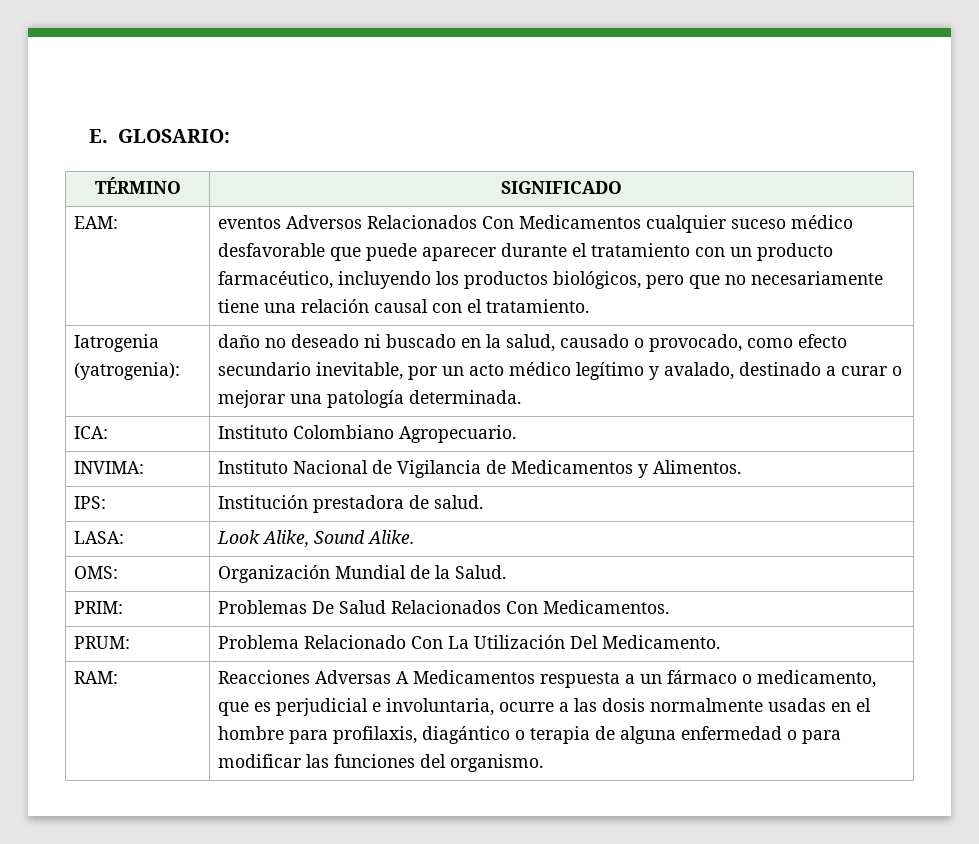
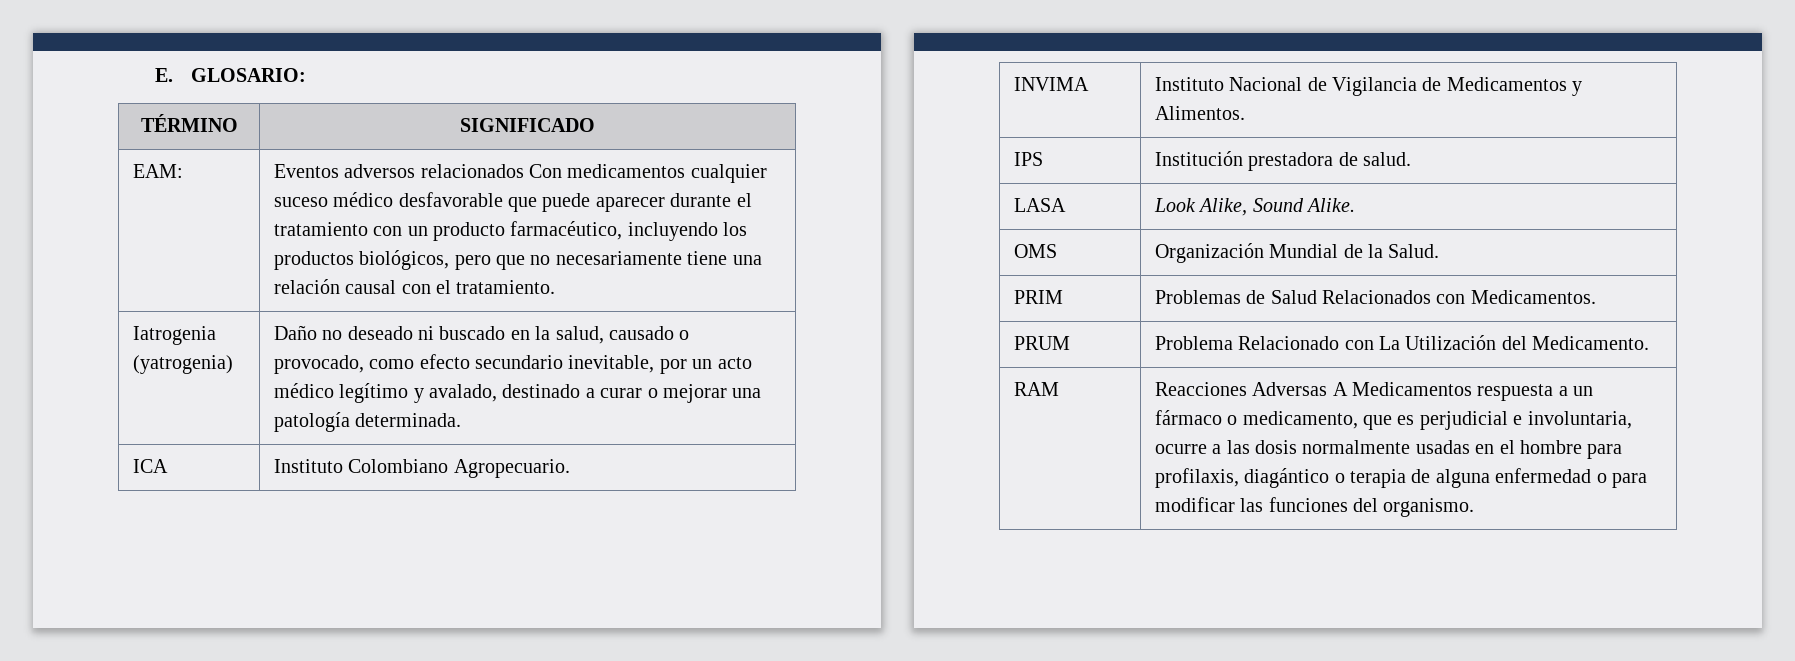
- EAM: | eventos Adversos Relacionados Con Medicamentos cualquier suceso médico desfavorable que puede aparecer durante el tratamiento con un producto farmacéutico, incluyendo los productos biológicos, pero que no necesariamente tiene una relación causal con el tratamiento.
+ EAM: | Eventos adversos relacionados Con medicamentos cualquier suceso médico desfavorable que puede aparecer durante el tratamiento con un producto farmacéutico, incluyendo los productos biológicos, pero que no necesariamente tiene una relación causal con el tratamiento.
- Iatrogenia (yatrogenia): | daño no deseado ni buscado en la salud, causado o provocado, como efecto secundario inevitable, por un acto médico legítimo y avalado, destinado a curar o mejorar una patología determinada.
+ Iatrogenia (yatrogenia) | Daño no deseado ni buscado en la salud, causado o provocado, como efecto secundario inevitable, por un acto médico legítimo y avalado, destinado a curar o mejorar una patología determinada.
- ICA: | Instituto Colombiano Agropecuario.
+ ICA | Instituto Colombiano Agropecuario.
- INVIMA: | Instituto Nacional de Vigilancia de Medicamentos y Alimentos.
+ INVIMA | Instituto Nacional de Vigilancia de Medicamentos y Alimentos.
- IPS: | Institución prestadora de salud.
+ IPS | Institución prestadora de salud.
- LASA: | Look Alike, Sound Alike.
+ LASA | Look Alike, Sound Alike.
- OMS: | Organización Mundial de la Salud.
+ OMS | Organización Mundial de la Salud.
- PRIM: | Problemas De Salud Relacionados Con Medicamentos.
+ PRIM | Problemas de Salud Relacionados con Medicamentos.
- PRUM: | Problema Relacionado Con La Utilización Del Medicamento.
+ PRUM | Problema Relacionado con La Utilización del Medicamento.
- RAM: | Reacciones Adversas A Medicamentos respuesta a un fármaco o medicamento, que es perjudicial e involuntaria, ocurre a las dosis normalmente usadas en el hombre para profilaxis, diagántico o terapia de alguna enfermedad o para modificar las funciones del organismo.
+ RAM | Reacciones Adversas A Medicamentos respuesta a un fármaco o medicamento, que es perjudicial e involuntaria, ocurre a las dosis normalmente usadas en el hombre para profilaxis, diagántico o terapia de alguna enfermedad o para modificar las funciones del organismo.

